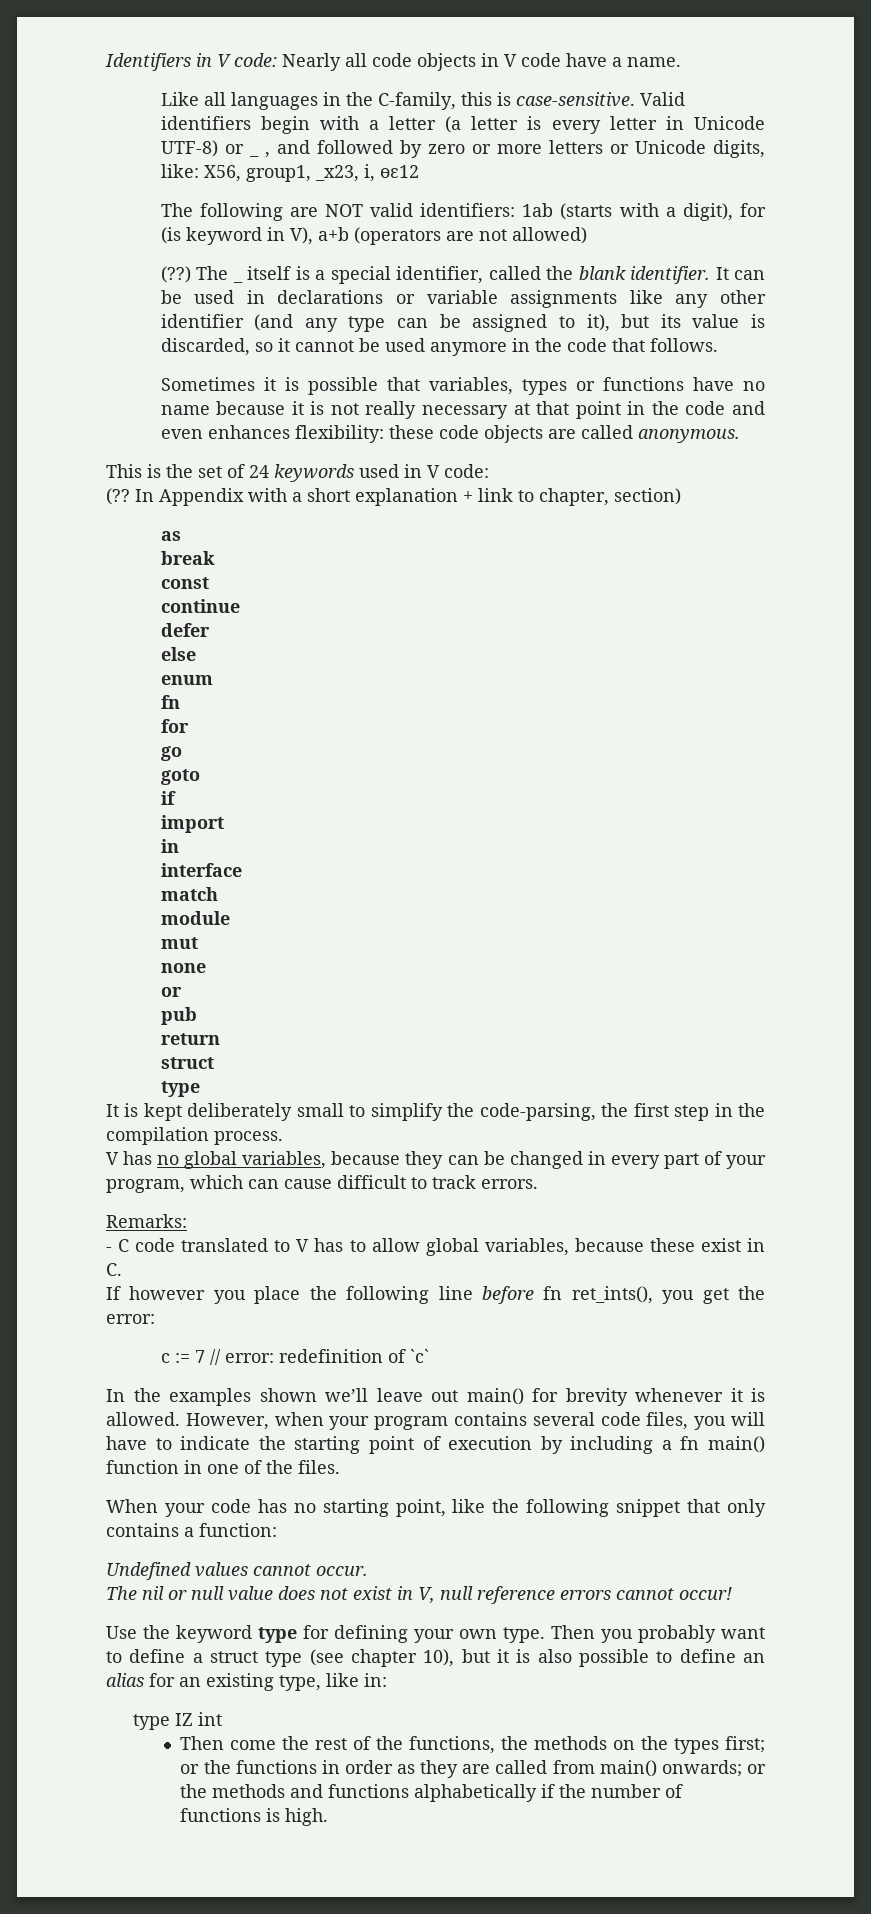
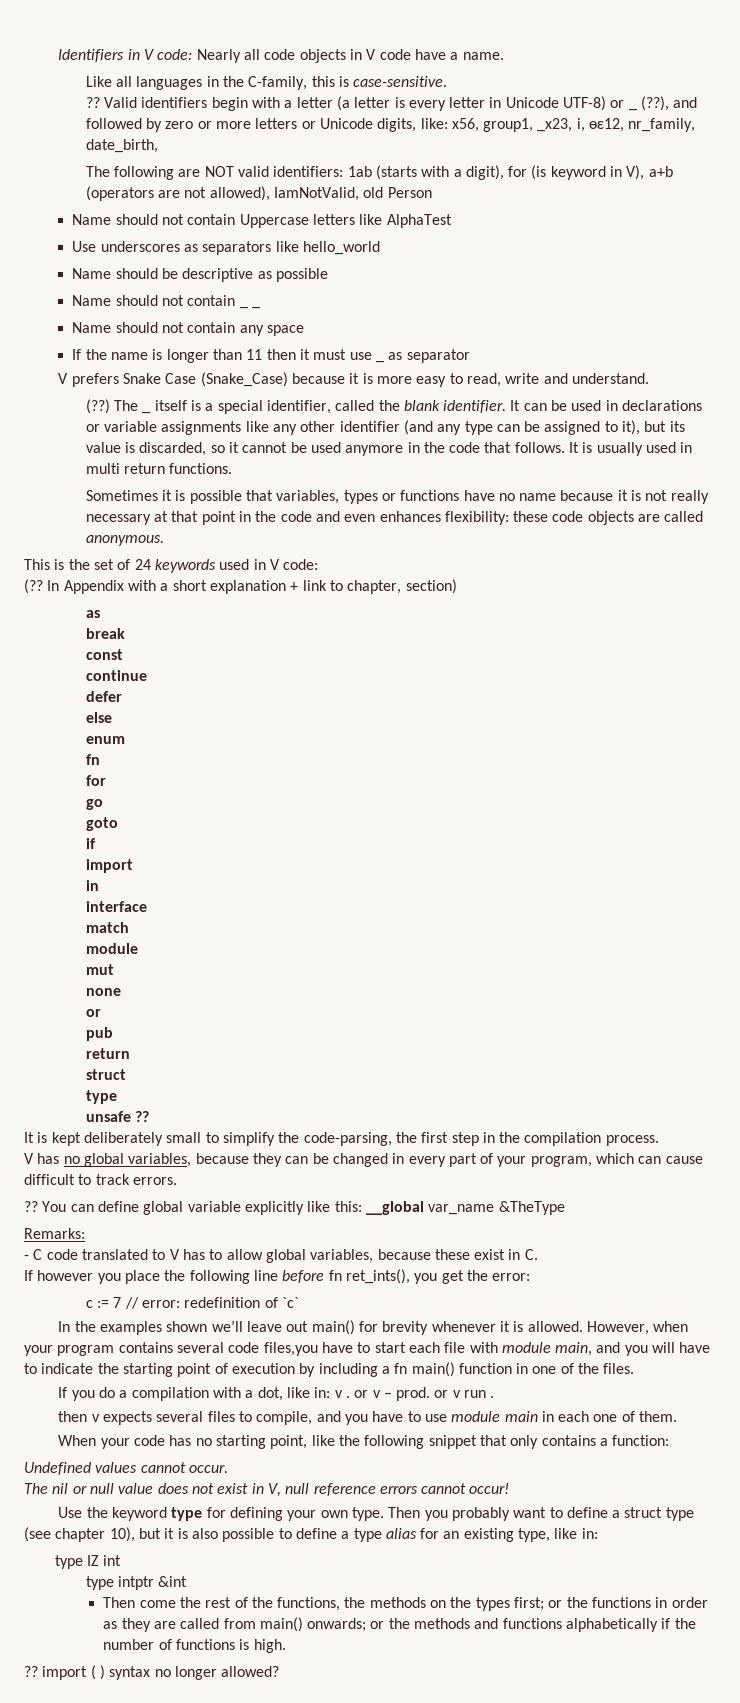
- Like all languages in the C-family, this is case-sensitive. Valid identifiers begin with a letter (a letter is every letter in Unicode UTF-8) or _ , and followed by zero or more letters or Unicode digits, like: X56, group1, _x23, i, өԑ12
+ Like all languages in the C-family, this is case-sensitive.
+ ?? Valid identifiers begin with a letter (a letter is every letter in Unicode UTF-8) or _ (??), and followed by zero or more letters or Unicode digits, like: x56, group1, _x23, i, өԑ12, nr_family, date_birth,
- The following are NOT valid identifiers: 1ab (starts with a digit), for (is keyword in V), a+b (operators are not allowed)
+ The following are NOT valid identifiers: 1ab (starts with a digit), for (is keyword in V), a+b (operators are not allowed), IamNotValid, old Person
+ Name should not contain Uppercase letters like AlphaTest
+ Use underscores as separators like hello_world
+ Name should be descriptive as possible
+ Name should not contain _ _
+ Name should not contain any space
+ If the name is longer than 11 then it must use _ as separator
+ V prefers Snake Case (Snake_Case) because it is more easy to read, write and understand.
+ It is usually used in multi return functions.
+ unsafe ??
+ ?? You can define global variable explicitly like this: __global var_name &TheType
- However, when your program contains several code files, you will have to indicate the starting point of execution by including a fn main() function in one of the files.
+ However, when your program contains several code files,you have to start each file with module main, and you will have to indicate the starting point of execution by including a fn main() function in one of the files.
+ If you do a compilation with a dot, like in: v . or v – prod. or v run .
+ then v expects several files to compile, and you have to use module main in each one of them.
- Then you probably want to define a struct type (see chapter 10), but it is also possible to define an alias for an existing type, like in:
+ Then you probably want to define a struct type (see chapter 10), but it is also possible to define a type alias for an existing type, like in:
+ type intptr &int
+ ?? import ( ) syntax no longer allowed?

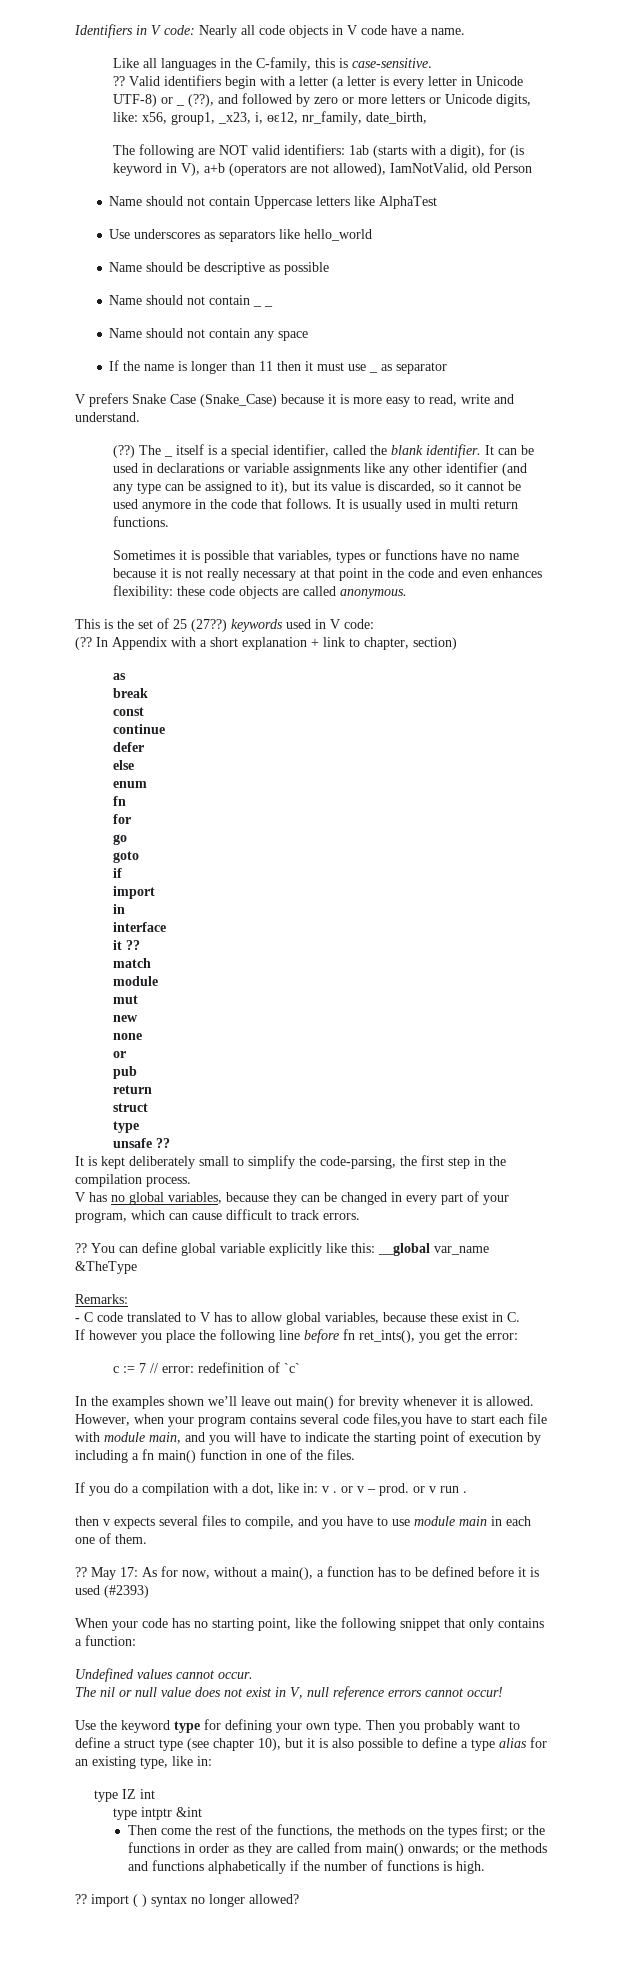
- This is the set of 24 keywords used in V code:
+ This is the set of 25 (27??) keywords used in V code:
+ it ??
+ new
+ ?? May 17: As for now, without a main(), a function has to be defined before it is used (#2393)

